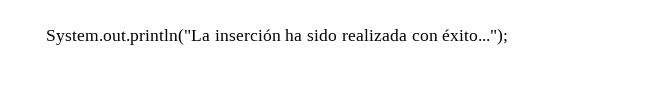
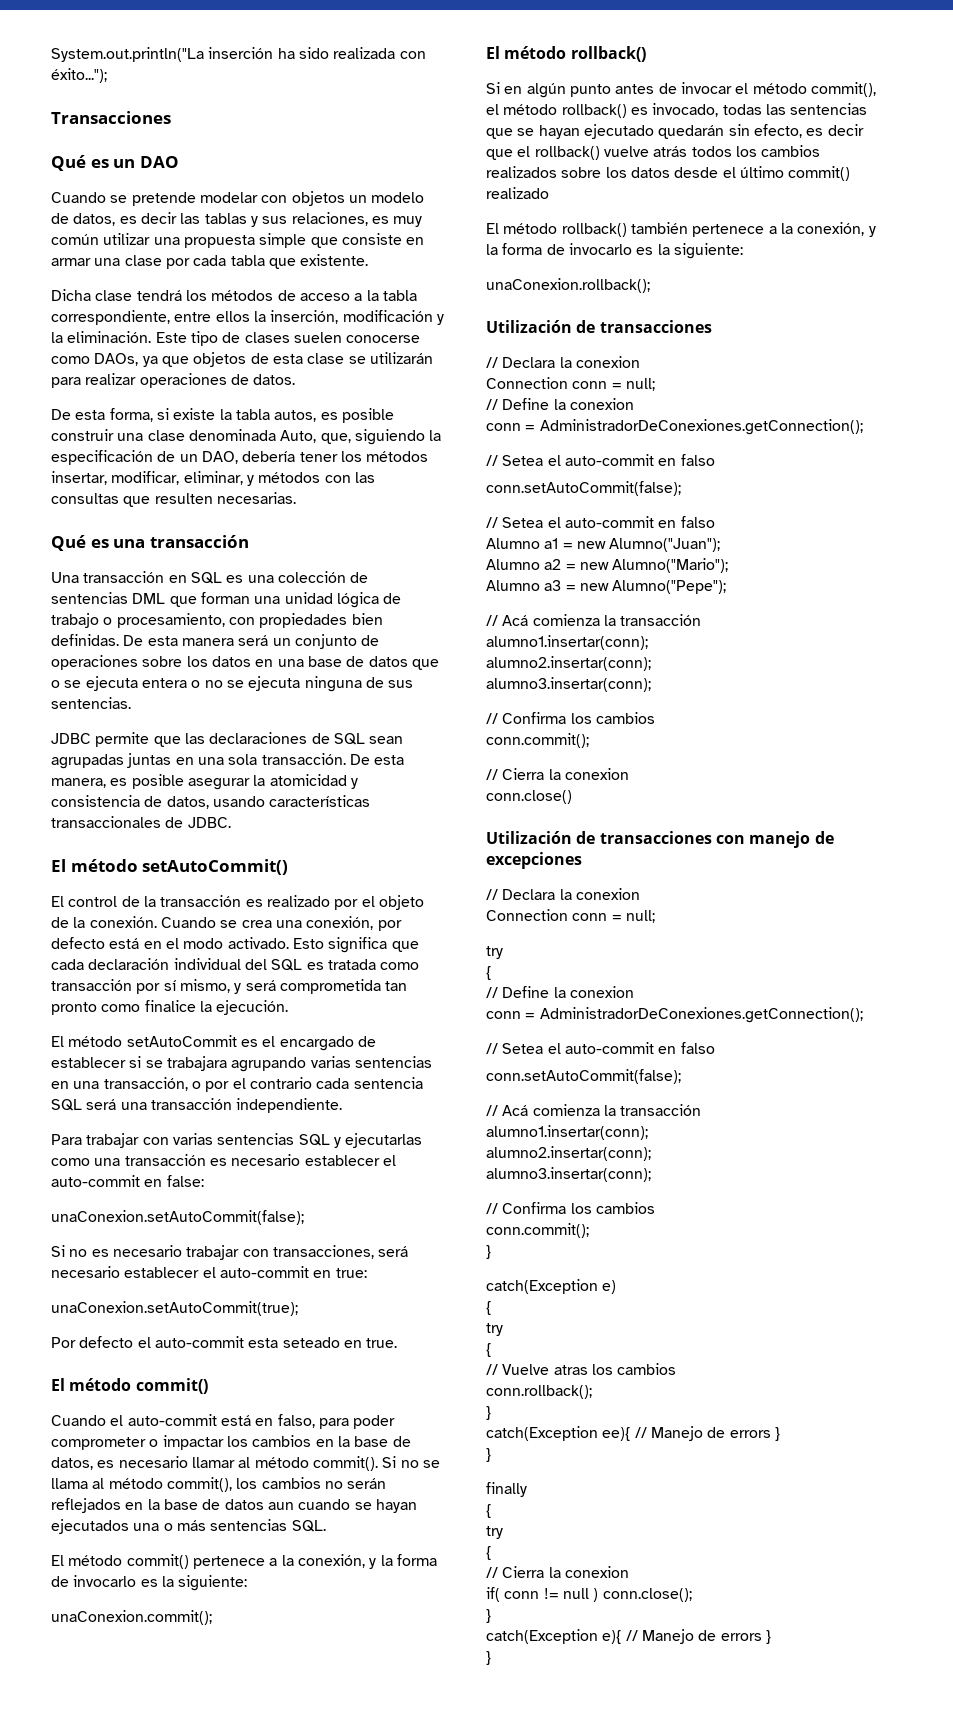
+ Transacciones
+ Qué es un DAO
+ Cuando se pretende modelar con objetos un modelo de datos, es decir las tablas y sus relaciones, es muy común utilizar una propuesta simple que consiste en armar una clase por cada tabla que existente.
+ Dicha clase tendrá los métodos de acceso a la tabla correspondiente, entre ellos la inserción, modificación y la eliminación. Este tipo de clases suelen conocerse como DAOs, ya que objetos de esta clase se utilizarán para realizar operaciones de datos.
+ De esta forma, si existe la tabla autos, es posible construir una clase denominada Auto, que, siguiendo la especificación de un DAO, debería tener los métodos insertar, modificar, eliminar, y métodos con las consultas que resulten necesarias.
+ Qué es una transacción
+ Una transacción en SQL es una colección de sentencias DML que forman una unidad lógica de trabajo o procesamiento, con propiedades bien definidas. De esta manera será un conjunto de operaciones sobre los datos en una base de datos que o se ejecuta entera o no se ejecuta ninguna de sus sentencias.
+ JDBC permite que las declaraciones de SQL sean agrupadas juntas en una sola transacción. De esta manera, es posible asegurar la atomicidad y consistencia de datos, usando características transaccionales de JDBC.
+ El método setAutoCommit()
+ El control de la transacción es realizado por el objeto de la conexión. Cuando se crea una conexión, por defecto está en el modo activado. Esto significa que cada declaración individual del SQL es tratada como transacción por sí mismo, y será comprometida tan pronto como finalice la ejecución.
+ El método setAutoCommit es el encargado de establecer si se trabajara agrupando varias sentencias en una transacción, o por el contrario cada sentencia SQL será una transacción independiente.
+ Para trabajar con varias sentencias SQL y ejecutarlas como una transacción es necesario establecer el auto-commit en false:
+ unaConexion.setAutoCommit(false);
+ Si no es necesario trabajar con transacciones, será necesario establecer el auto-commit en true:
+ unaConexion.setAutoCommit(true);
+ Por defecto el auto-commit esta seteado en true.
+ El método commit()
+ Cuando el auto-commit está en falso, para poder comprometer o impactar los cambios en la base de datos, es necesario llamar al método commit(). Si no se llama al método commit(), los cambios no serán reflejados en la base de datos aun cuando se hayan ejecutados una o más sentencias SQL.
+ El método commit() pertenece a la conexión, y la forma de invocarlo es la siguiente:
+ unaConexion.commit();
+ El método rollback()
+ Si en algún punto antes de invocar el método commit(), el método rollback() es invocado, todas las sentencias que se hayan ejecutado quedarán sin efecto, es decir que el rollback() vuelve atrás todos los cambios realizados sobre los datos desde el último commit() realizado
+ El método rollback() también pertenece a la conexión, y la forma de invocarlo es la siguiente:
+ unaConexion.rollback();
+ Utilización de transacciones
+ // Declara la conexion
+ Connection conn = null;
+ // Define la conexion
+ conn = AdministradorDeConexiones.getConnection();
+ // Setea el auto-commit en falso
+ conn.setAutoCommit(false);
+ // Setea el auto-commit en falso
+ Alumno a1 = new Alumno("Juan");
+ Alumno a2 = new Alumno("Mario");
+ Alumno a3 = new Alumno("Pepe");
+ // Acá comienza la transacción
+ alumno1.insertar(conn);
+ alumno2.insertar(conn);
+ alumno3.insertar(conn);
+ // Confirma los cambios
+ conn.commit();
+ // Cierra la conexion
+ conn.close()
+ Utilización de transacciones con manejo de excepciones
+ // Declara la conexion
+ Connection conn = null;
+ try
+ {
+ // Define la conexion
+ conn = AdministradorDeConexiones.getConnection();
+ // Setea el auto-commit en falso
+ conn.setAutoCommit(false);
+ // Acá comienza la transacción
+ alumno1.insertar(conn);
+ alumno2.insertar(conn);
+ alumno3.insertar(conn);
+ // Confirma los cambios
+ conn.commit();
+ }
+ catch(Exception e)
+ {
+ try
+ {
+ // Vuelve atras los cambios
+ conn.rollback();
+ }
+ catch(Exception ee){ // Manejo de errors }
+ }
+ finally
+ {
+ try
+ {
+ // Cierra la conexion
+ if( conn != null ) conn.close();
+ }
+ catch(Exception e){ // Manejo de errors }
+ }

